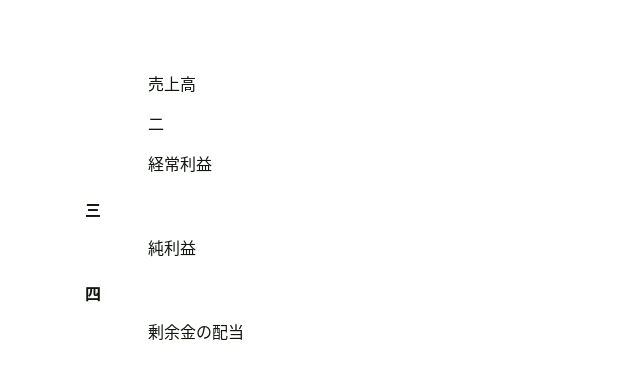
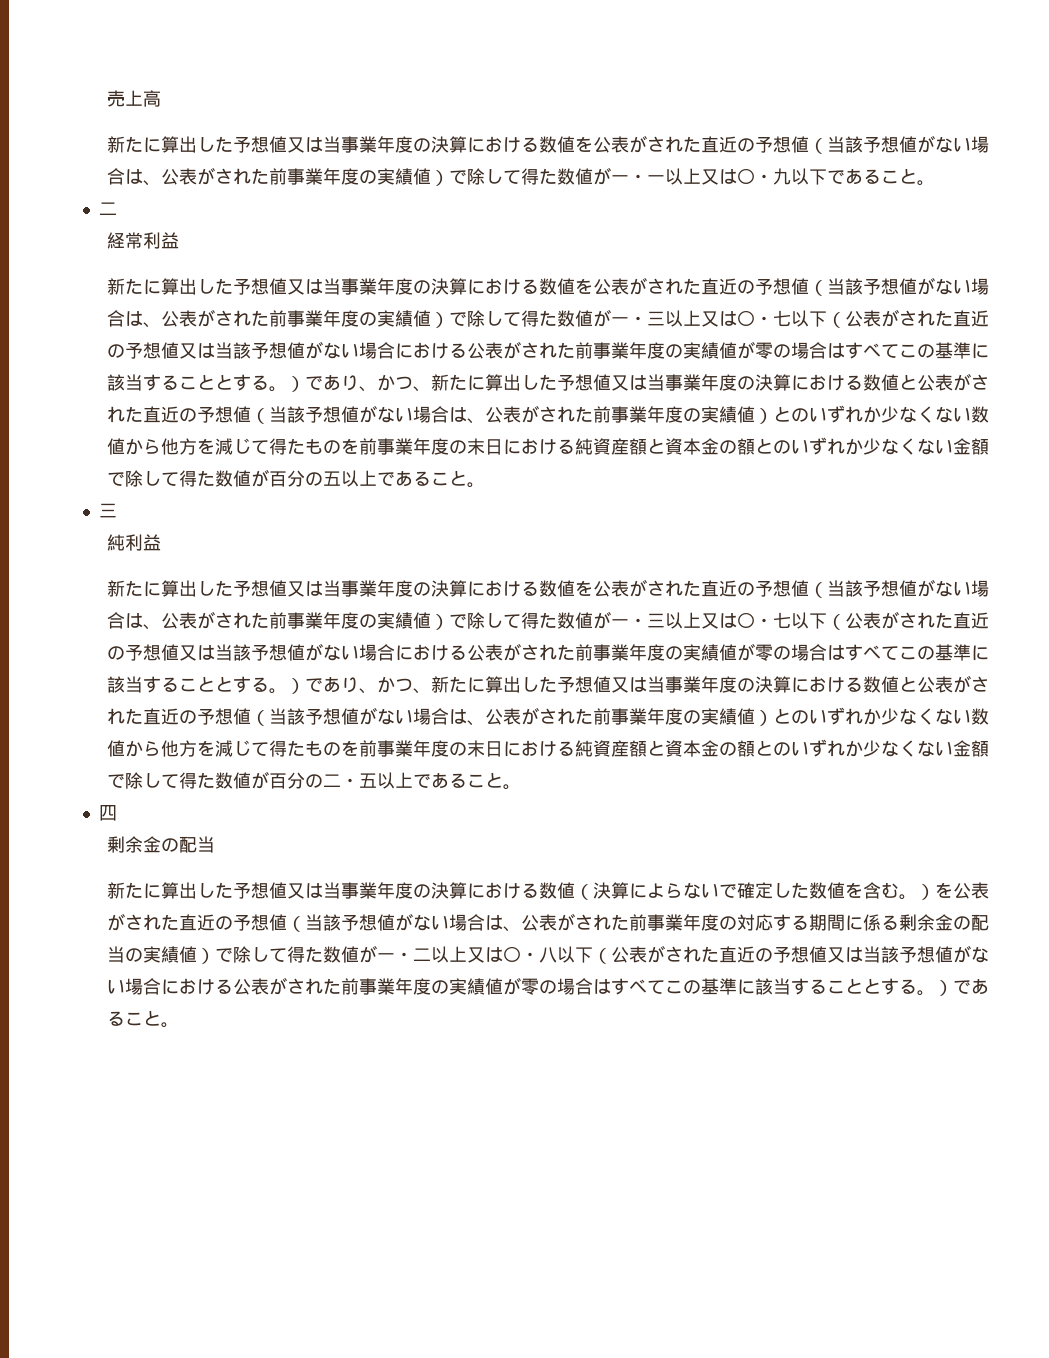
+ 新たに算出した予想値又は当事業年度の決算における数値を公表がされた直近の予想値（当該予想値がない場合は、公表がされた前事業年度の実績値）で除して得た数値が一・一以上又は〇・九以下であること。
  二
  経常利益
+ 新たに算出した予想値又は当事業年度の決算における数値を公表がされた直近の予想値（当該予想値がない場合は、公表がされた前事業年度の実績値）で除して得た数値が一・三以上又は〇・七以下（公表がされた直近の予想値又は当該予想値がない場合における公表がされた前事業年度の実績値が零の場合はすべてこの基準に該当することとする。）であり、かつ、新たに算出した予想値又は当事業年度の決算における数値と公表がされた直近の予想値（当該予想値がない場合は、公表がされた前事業年度の実績値）とのいずれか少なくない数値から他方を減じて得たものを前事業年度の末日における純資産額と資本金の額とのいずれか少なくない金額で除して得た数値が百分の五以上であること。
  三
  純利益
+ 新たに算出した予想値又は当事業年度の決算における数値を公表がされた直近の予想値（当該予想値がない場合は、公表がされた前事業年度の実績値）で除して得た数値が一・三以上又は〇・七以下（公表がされた直近の予想値又は当該予想値がない場合における公表がされた前事業年度の実績値が零の場合はすべてこの基準に該当することとする。）であり、かつ、新たに算出した予想値又は当事業年度の決算における数値と公表がされた直近の予想値（当該予想値がない場合は、公表がされた前事業年度の実績値）とのいずれか少なくない数値から他方を減じて得たものを前事業年度の末日における純資産額と資本金の額とのいずれか少なくない金額で除して得た数値が百分の二・五以上であること。
  四
  剰余金の配当
+ 新たに算出した予想値又は当事業年度の決算における数値（決算によらないで確定した数値を含む。）を公表がされた直近の予想値（当該予想値がない場合は、公表がされた前事業年度の対応する期間に係る剰余金の配当の実績値）で除して得た数値が一・二以上又は〇・八以下（公表がされた直近の予想値又は当該予想値がない場合における公表がされた前事業年度の実績値が零の場合はすべてこの基準に該当することとする。）であること。

